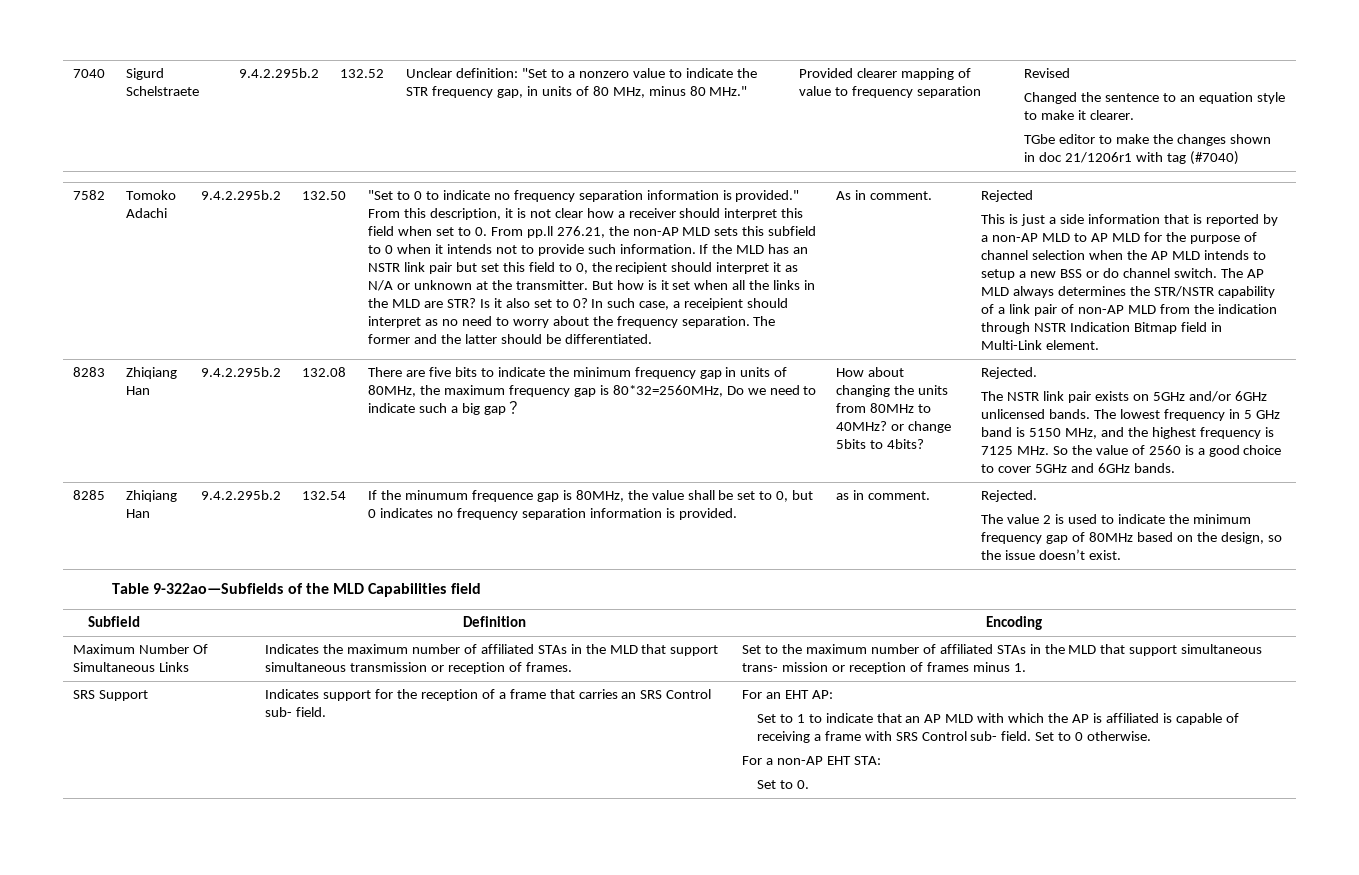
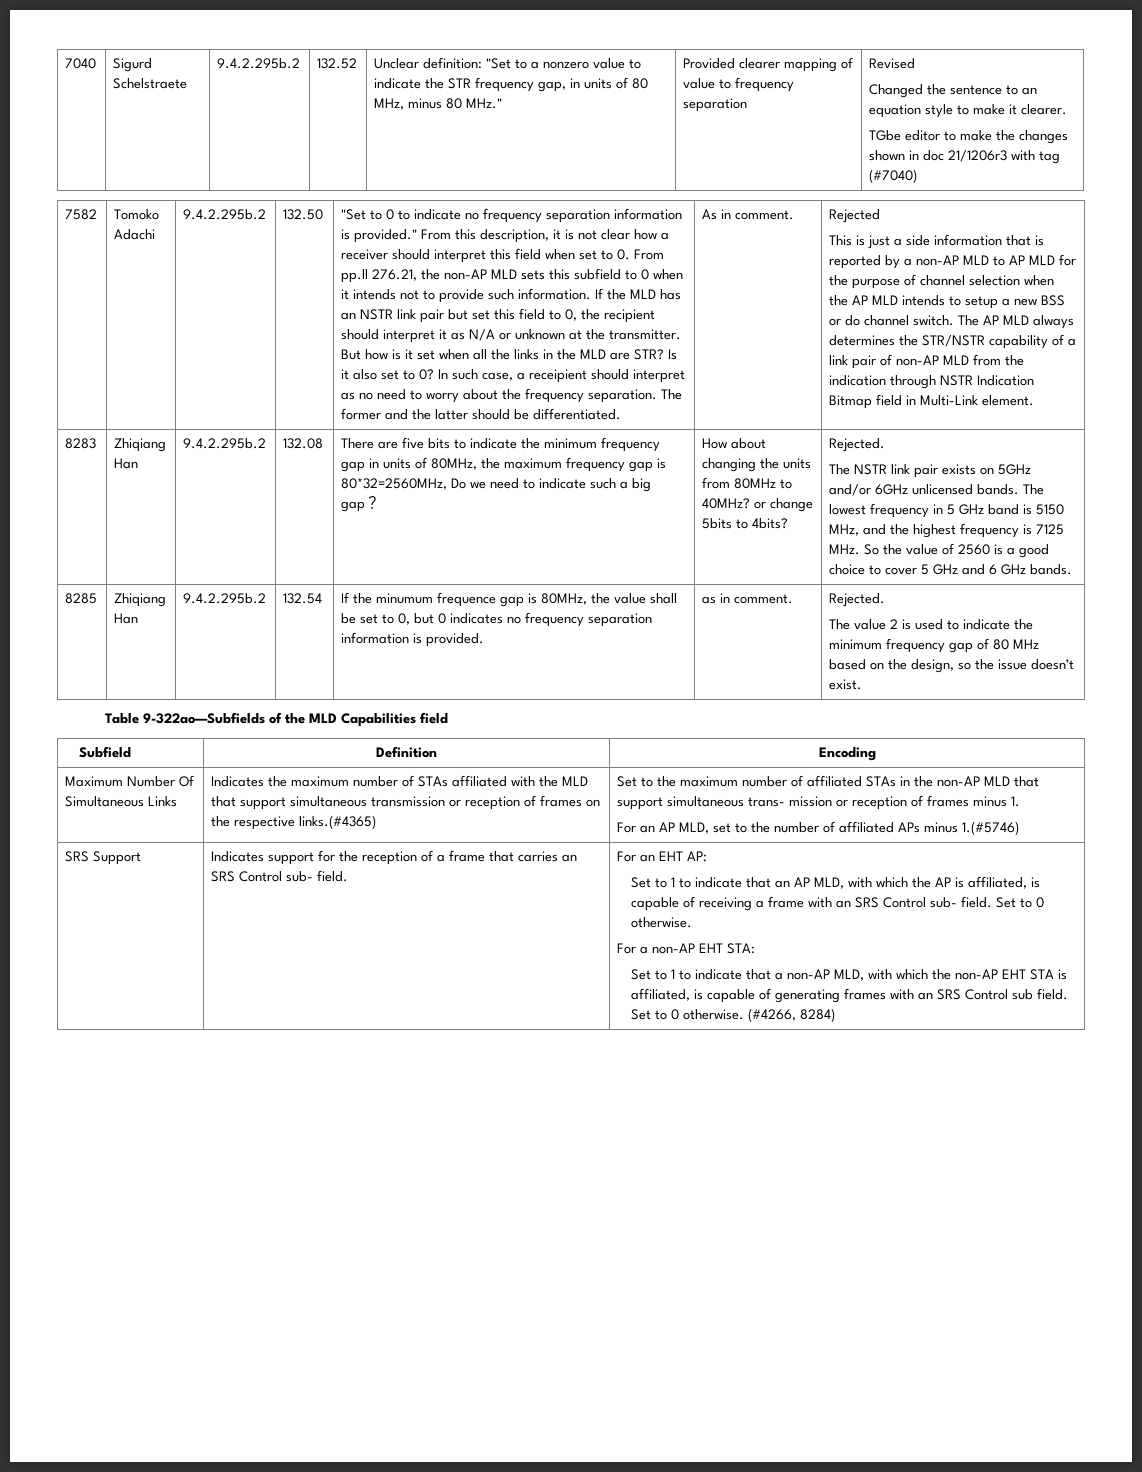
- TGbe editor to make the changes shown in doc 21/1206r1 with tag (#7040)
+ TGbe editor to make the changes shown in doc 21/1206r3 with tag (#7040)
- The lowest frequency in 5 GHz band is 5150 MHz, and the highest frequency is 7125 MHz. So the value of 2560 is a good choice to cover 5GHz and 6GHz bands.
+ The lowest frequency in 5 GHz band is 5150 MHz, and the highest frequency is 7125 MHz. So the value of 2560 is a good choice to cover 5 GHz and 6 GHz bands.
- The value 2 is used to indicate the minimum frequency gap of 80MHz based on the design, so the issue doesn’t exist.
+ The value 2 is used to indicate the minimum frequency gap of 80 MHz based on the design, so the issue doesn’t exist.
- Indicates the maximum number of affiliated STAs in the MLD that support simultaneous transmission or reception of frames.
+ Indicates the maximum number of STAs affiliated with the MLD that support simultaneous transmission or reception of frames on the respective links.(#4365)
- Set to the maximum number of affiliated STAs in the MLD that support simultaneous trans- mission or reception of frames minus 1.
+ Set to the maximum number of affiliated STAs in the non-AP MLD that support simultaneous trans- mission or reception of frames minus 1.
+ For an AP MLD, set to the number of affiliated APs minus 1.(#5746)
- Set to 1 to indicate that an AP MLD with which the AP is affiliated is capable of receiving a frame with SRS Control sub- field.
+ Set to 1 to indicate that an AP MLD, with which the AP is affiliated, is capable of receiving a frame with an SRS Control sub- field.
- Set to 0.
+ Set to 1 to indicate that a non-AP MLD, with which the non-AP EHT STA is affiliated, is capable of generating frames with an SRS Control sub field. Set to 0 otherwise. (#4266, 8284)

